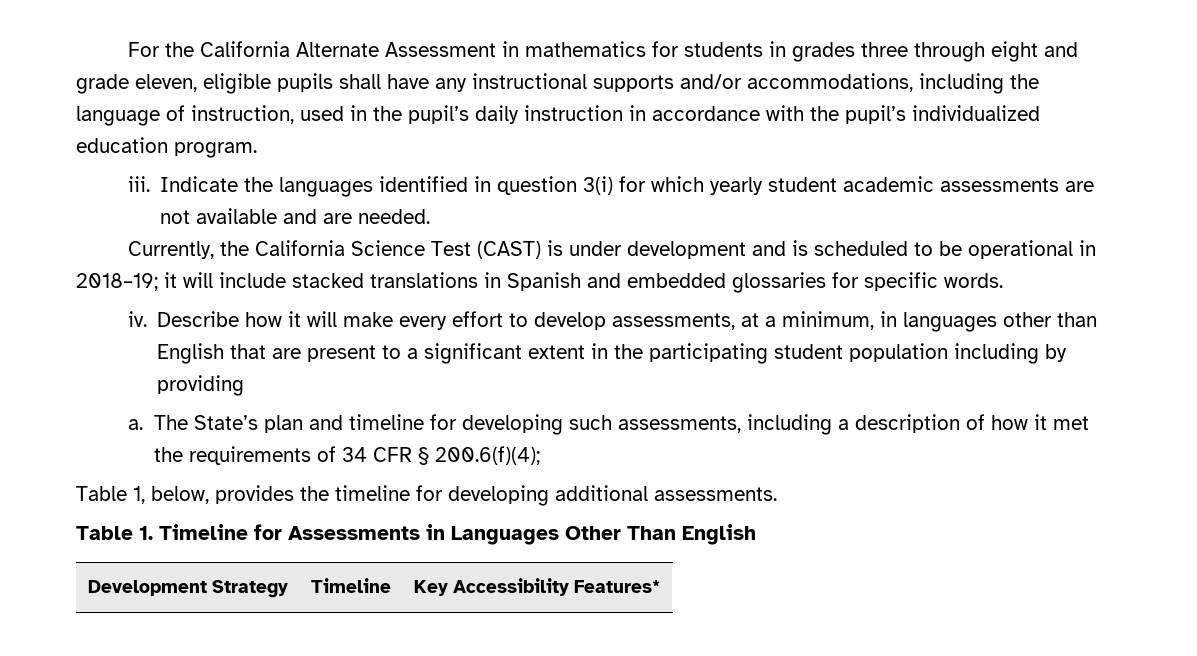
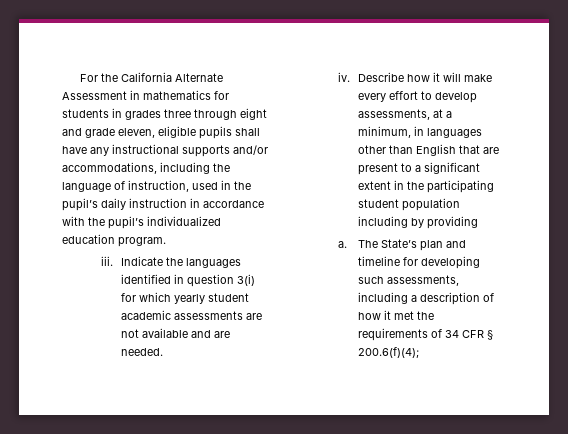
- Currently, the California Science Test (CAST) is under development and is scheduled to be operational in 2018–19; it will include stacked translations in Spanish and embedded glossaries for specific words.
- Table 1, below, provides the timeline for developing additional assessments.
- Table 1. Timeline for Assessments in Languages Other Than English
- Development Strategy | Timeline | Key Accessibility Features*

